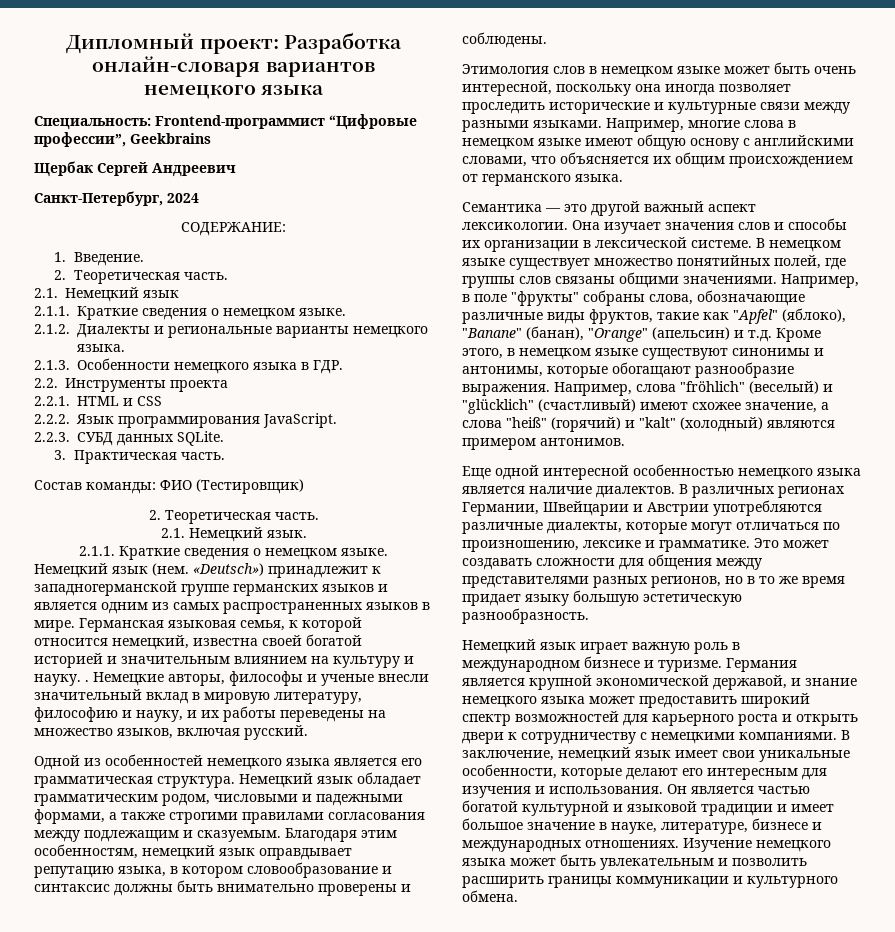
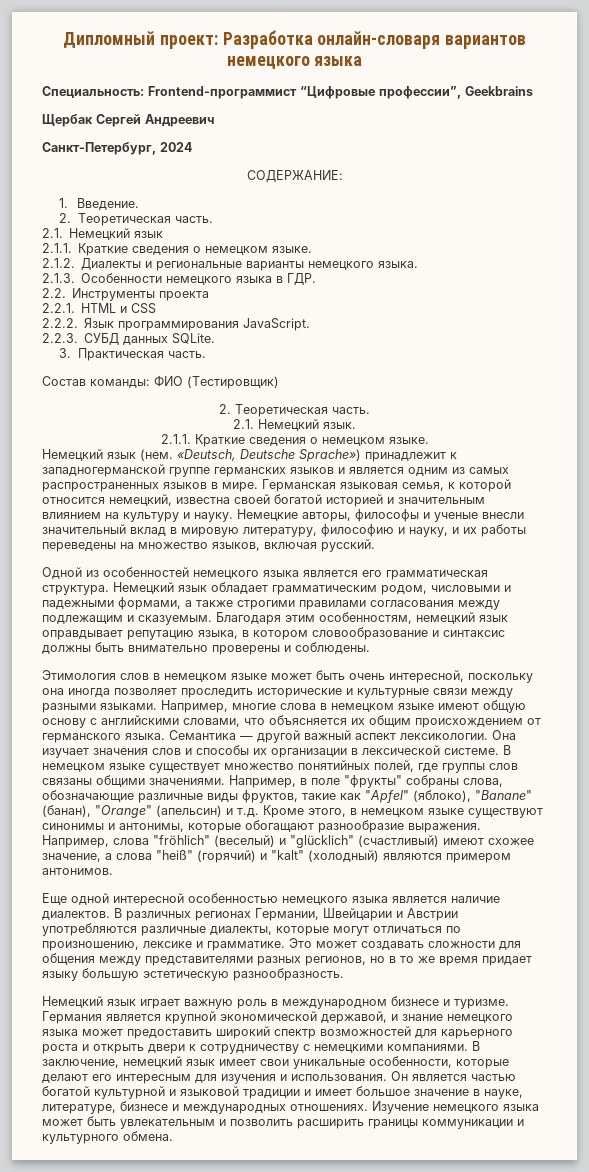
- «Deutsch») принадлежит к западногерманской группе германских языков и является одним из самых распространенных языков в мире.
+ «Deutsch, Deutsche Sprache») принадлежит к западногерманской группе германских языков и является одним из самых распространенных языков в мире.
- Германская языковая семья, к которой относится немецкий, известна своей богатой историей и значительным влиянием на культуру и науку. .
+ Германская языковая семья, к которой относится немецкий, известна своей богатой историей и значительным влиянием на культуру и науку.
- Например, многие слова в немецком языке имеют общую основу с английскими словами, что объясняется их общим происхождением от германского языка.
- Семантика — это другой важный аспект лексикологии.
+ Например, многие слова в немецком языке имеют общую основу с английскими словами, что объясняется их общим происхождением от германского языка. Семантика — другой важный аспект лексикологии.

